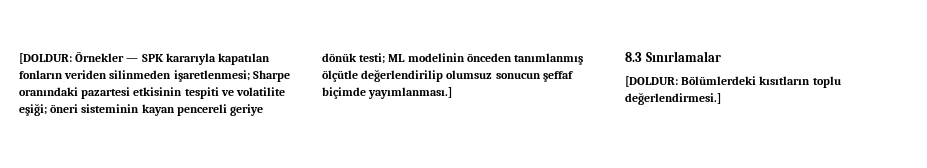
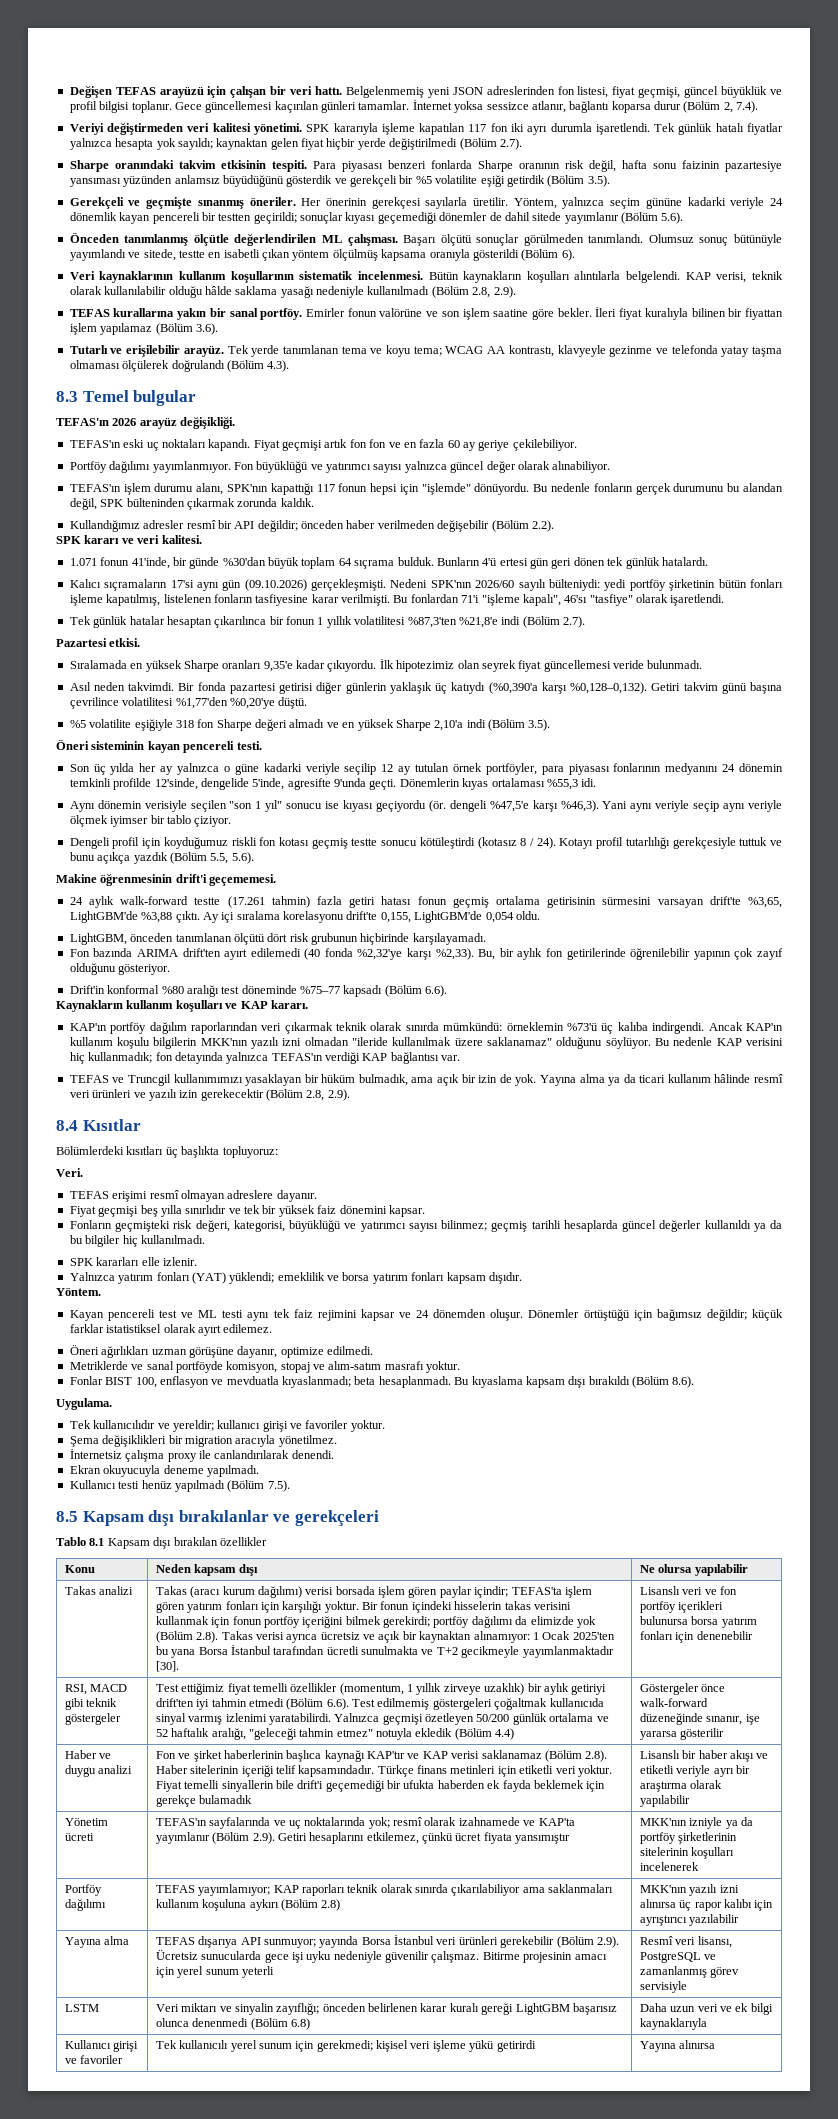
- [DOLDUR: Örnekler — SPK kararıyla kapatılan fonların veriden silinmeden işaretlenmesi; Sharpe oranındaki pazartesi etkisinin tespiti ve volatilite eşiği; öneri sisteminin kayan pencereli geriye dönük testi; ML modelinin önceden tanımlanmış ölçütle değerlendirilip olumsuz sonucun şeffaf biçimde yayımlanması.]
- 8.3 Sınırlamalar
- [DOLDUR: Bölümlerdeki kısıtların toplu değerlendirmesi.]
+ Değişen TEFAS arayüzü için çalışan bir veri hattı. Belgelenmemiş yeni JSON adreslerinden fon listesi, fiyat geçmişi, güncel büyüklük ve profil bilgisi toplanır. Gece güncellemesi kaçırılan günleri tamamlar. İnternet yoksa sessizce atlanır, bağlantı koparsa durur (Bölüm 2, 7.4).
+ Veriyi değiştirmeden veri kalitesi yönetimi. SPK kararıyla işleme kapatılan 117 fon iki ayrı durumla işaretlendi. Tek günlük hatalı fiyatlar yalnızca hesapta yok sayıldı; kaynaktan gelen fiyat hiçbir yerde değiştirilmedi (Bölüm 2.7).
+ Sharpe oranındaki takvim etkisinin tespiti. Para piyasası benzeri fonlarda Sharpe oranının risk değil, hafta sonu faizinin pazartesiye yansıması yüzünden anlamsız büyüdüğünü gösterdik ve gerekçeli bir %5 volatilite eşiği getirdik (Bölüm 3.5).
+ Gerekçeli ve geçmişte sınanmış öneriler. Her önerinin gerekçesi sayılarla üretilir. Yöntem, yalnızca seçim gününe kadarki veriyle 24 dönemlik kayan pencereli bir testten geçirildi; sonuçlar kıyası geçemediği dönemler de dahil sitede yayımlanır (Bölüm 5.6).
+ Önceden tanımlanmış ölçütle değerlendirilen ML çalışması. Başarı ölçütü sonuçlar görülmeden tanımlandı. Olumsuz sonuç bütünüyle yayımlandı ve sitede, testte en isabetli çıkan yöntem ölçülmüş kapsama oranıyla gösterildi (Bölüm 6).
+ Veri kaynaklarının kullanım koşullarının sistematik incelenmesi. Bütün kaynakların koşulları alıntılarla belgelendi. KAP verisi, teknik olarak kullanılabilir olduğu hâlde saklama yasağı nedeniyle kullanılmadı (Bölüm 2.8, 2.9).
+ TEFAS kurallarına yakın bir sanal portföy. Emirler fonun valörüne ve son işlem saatine göre bekler. İleri fiyat kuralıyla bilinen bir fiyattan işlem yapılamaz (Bölüm 3.6).
+ Tutarlı ve erişilebilir arayüz. Tek yerde tanımlanan tema ve koyu tema; WCAG AA kontrastı, klavyeyle gezinme ve telefonda yatay taşma olmaması ölçülerek doğrulandı (Bölüm 4.3).
+ 8.3 Temel bulgular
+ TEFAS'ın 2026 arayüz değişikliği.
+ TEFAS'ın eski uç noktaları kapandı. Fiyat geçmişi artık fon fon ve en fazla 60 ay geriye çekilebiliyor.
+ Portföy dağılımı yayımlanmıyor. Fon büyüklüğü ve yatırımcı sayısı yalnızca güncel değer olarak alınabiliyor.
+ TEFAS'ın işlem durumu alanı, SPK'nın kapattığı 117 fonun hepsi için "işlemde" dönüyordu. Bu nedenle fonların gerçek durumunu bu alandan değil, SPK bülteninden çıkarmak zorunda kaldık.
+ Kullandığımız adresler resmî bir API değildir; önceden haber verilmeden değişebilir (Bölüm 2.2).
+ SPK kararı ve veri kalitesi.
+ 1.071 fonun 41'inde, bir günde %30'dan büyük toplam 64 sıçrama bulduk. Bunların 4'ü ertesi gün geri dönen tek günlük hatalardı.
+ Kalıcı sıçramaların 17'si aynı gün (09.10.2026) gerçekleşmişti. Nedeni SPK'nın 2026/60 sayılı bülteniydi: yedi portföy şirketinin bütün fonları işleme kapatılmış, listelenen fonların tasfiyesine karar verilmişti. Bu fonlardan 71'i "işleme kapalı", 46'sı "tasfiye" olarak işaretlendi.
+ Tek günlük hatalar hesaptan çıkarılınca bir fonun 1 yıllık volatilitesi %87,3'ten %21,8'e indi (Bölüm 2.7).
+ Pazartesi etkisi.
+ Sıralamada en yüksek Sharpe oranları 9,35'e kadar çıkıyordu. İlk hipotezimiz olan seyrek fiyat güncellemesi veride bulunmadı.
+ Asıl neden takvimdi. Bir fonda pazartesi getirisi diğer günlerin yaklaşık üç katıydı (%0,390'a karşı %0,128–0,132). Getiri takvim günü başına çevrilince volatilitesi %1,77'den %0,20'ye düştü.
+ %5 volatilite eşiğiyle 318 fon Sharpe değeri almadı ve en yüksek Sharpe 2,10'a indi (Bölüm 3.5).
+ Öneri sisteminin kayan pencereli testi.
+ Son üç yılda her ay yalnızca o güne kadarki veriyle seçilip 12 ay tutulan örnek portföyler, para piyasası fonlarının medyanını 24 dönemin temkinli profilde 12'sinde, dengelide 5'inde, agresifte 9'unda geçti. Dönemlerin kıyas ortalaması %55,3 idi.
+ Aynı dönemin verisiyle seçilen "son 1 yıl" sonucu ise kıyası geçiyordu (ör. dengeli %47,5'e karşı %46,3). Yani aynı veriyle seçip aynı veriyle ölçmek iyimser bir tablo çiziyor.
+ Dengeli profil için koyduğumuz riskli fon kotası geçmiş testte sonucu kötüleştirdi (kotasız 8 / 24). Kotayı profil tutarlılığı gerekçesiyle tuttuk ve bunu açıkça yazdık (Bölüm 5.5, 5.6).
+ Makine öğrenmesinin drift'i geçememesi.
+ 24 aylık walk-forward testte (17.261 tahmin) fazla getiri hatası fonun geçmiş ortalama getirisinin sürmesini varsayan drift'te %3,65, LightGBM'de %3,88 çıktı. Ay içi sıralama korelasyonu drift'te 0,155, LightGBM'de 0,054 oldu.
+ LightGBM, önceden tanımlanan ölçütü dört risk grubunun hiçbirinde karşılayamadı.
+ Fon bazında ARIMA drift'ten ayırt edilemedi (40 fonda %2,32'ye karşı %2,33). Bu, bir aylık fon getirilerinde öğrenilebilir yapının çok zayıf olduğunu gösteriyor.
+ Drift'in konformal %80 aralığı test döneminde %75–77 kapsadı (Bölüm 6.6).
+ Kaynakların kullanım koşulları ve KAP kararı.
+ KAP'ın portföy dağılım raporlarından veri çıkarmak teknik olarak sınırda mümkündü: örneklemin %73'ü üç kalıba indirgendi. Ancak KAP'ın kullanım koşulu bilgilerin MKK'nın yazılı izni olmadan "ileride kullanılmak üzere saklanamaz" olduğunu söylüyor. Bu nedenle KAP verisini hiç kullanmadık; fon detayında yalnızca TEFAS'ın verdiği KAP bağlantısı var.
+ TEFAS ve Truncgil kullanımımızı yasaklayan bir hüküm bulmadık, ama açık bir izin de yok. Yayına alma ya da ticari kullanım hâlinde resmî veri ürünleri ve yazılı izin gerekecektir (Bölüm 2.8, 2.9).
+ 8.4 Kısıtlar
+ Bölümlerdeki kısıtları üç başlıkta topluyoruz:
+ Veri.
+ TEFAS erişimi resmî olmayan adreslere dayanır.
+ Fiyat geçmişi beş yılla sınırlıdır ve tek bir yüksek faiz dönemini kapsar.
+ Fonların geçmişteki risk değeri, kategorisi, büyüklüğü ve yatırımcı sayısı bilinmez; geçmiş tarihli hesaplarda güncel değerler kullanıldı ya da bu bilgiler hiç kullanılmadı.
+ SPK kararları elle izlenir.
+ Yalnızca yatırım fonları (YAT) yüklendi; emeklilik ve borsa yatırım fonları kapsam dışıdır.
+ Yöntem.
+ Kayan pencereli test ve ML testi aynı tek faiz rejimini kapsar ve 24 dönemden oluşur. Dönemler örtüştüğü için bağımsız değildir; küçük farklar istatistiksel olarak ayırt edilemez.
+ Öneri ağırlıkları uzman görüşüne dayanır, optimize edilmedi.
+ Metriklerde ve sanal portföyde komisyon, stopaj ve alım-satım masrafı yoktur.
+ Fonlar BIST 100, enflasyon ve mevduatla kıyaslanmadı; beta hesaplanmadı. Bu kıyaslama kapsam dışı bırakıldı (Bölüm 8.6).
+ Uygulama.
+ Tek kullanıcılıdır ve yereldir; kullanıcı girişi ve favoriler yoktur.
+ Şema değişiklikleri bir migration aracıyla yönetilmez.
+ İnternetsiz çalışma proxy ile canlandırılarak denendi.
+ Ekran okuyucuyla deneme yapılmadı.
+ Kullanıcı testi henüz yapılmadı (Bölüm 7.5).
+ 8.5 Kapsam dışı bırakılanlar ve gerekçeleri
+ Tablo 8.1 Kapsam dışı bırakılan özellikler
+ Konu | Neden kapsam dışı | Ne olursa yapılabilir
+ Takas analizi | Takas (aracı kurum dağılımı) verisi borsada işlem gören paylar içindir; TEFAS'ta işlem gören yatırım fonları için karşılığı yoktur. Bir fonun içindeki hisselerin takas verisini kullanmak için fonun portföy içeriğini bilmek gerekirdi; portföy dağılımı da elimizde yok (Bölüm 2.8). Takas verisi ayrıca ücretsiz ve açık bir kaynaktan alınamıyor: 1 Ocak 2025'ten bu yana Borsa İstanbul tarafından ücretli sunulmakta ve T+2 gecikmeyle yayımlanmaktadır [30]. | Lisanslı veri ve fon portföy içerikleri bulunursa borsa yatırım fonları için denenebilir
+ RSI, MACD gibi teknik göstergeler | Test ettiğimiz fiyat temelli özellikler (momentum, 1 yıllık zirveye uzaklık) bir aylık getiriyi drift'ten iyi tahmin etmedi (Bölüm 6.6). Test edilmemiş göstergeleri çoğaltmak kullanıcıda sinyal varmış izlenimi yaratabilirdi. Yalnızca geçmişi özetleyen 50/200 günlük ortalama ve 52 haftalık aralığı, "geleceği tahmin etmez" notuyla ekledik (Bölüm 4.4) | Göstergeler önce walk-forward düzeneğinde sınanır, işe yararsa gösterilir
+ Haber ve duygu analizi | Fon ve şirket haberlerinin başlıca kaynağı KAP'tır ve KAP verisi saklanamaz (Bölüm 2.8). Haber sitelerinin içeriği telif kapsamındadır. Türkçe finans metinleri için etiketli veri yoktur. Fiyat temelli sinyallerin bile drift'i geçemediği bir ufukta haberden ek fayda beklemek için gerekçe bulamadık | Lisanslı bir haber akışı ve etiketli veriyle ayrı bir araştırma olarak yapılabilir
+ Yönetim ücreti | TEFAS'ın sayfalarında ve uç noktalarında yok; resmî olarak izahnamede ve KAP'ta yayımlanır (Bölüm 2.9). Getiri hesaplarını etkilemez, çünkü ücret fiyata yansımıştır | MKK'nın izniyle ya da portföy şirketlerinin sitelerinin koşulları incelenerek
+ Portföy dağılımı | TEFAS yayımlamıyor; KAP raporları teknik olarak sınırda çıkarılabiliyor ama saklanmaları kullanım koşuluna aykırı (Bölüm 2.8) | MKK'nın yazılı izni alınırsa üç rapor kalıbı için ayrıştırıcı yazılabilir
+ Yayına alma | TEFAS dışarıya API sunmuyor; yayında Borsa İstanbul veri ürünleri gerekebilir (Bölüm 2.9). Ücretsiz sunucularda gece işi uyku nedeniyle güvenilir çalışmaz. Bitirme projesinin amacı için yerel sunum yeterli | Resmî veri lisansı, PostgreSQL ve zamanlanmış görev servisiyle
+ LSTM | Veri miktarı ve sinyalin zayıflığı; önceden belirlenen karar kuralı gereği LightGBM başarısız olunca denenmedi (Bölüm 6.8) | Daha uzun veri ve ek bilgi kaynaklarıyla
+ Kullanıcı girişi ve favoriler | Tek kullanıcılı yerel sunum için gerekmedi; kişisel veri işleme yükü getirirdi | Yayına alınırsa

